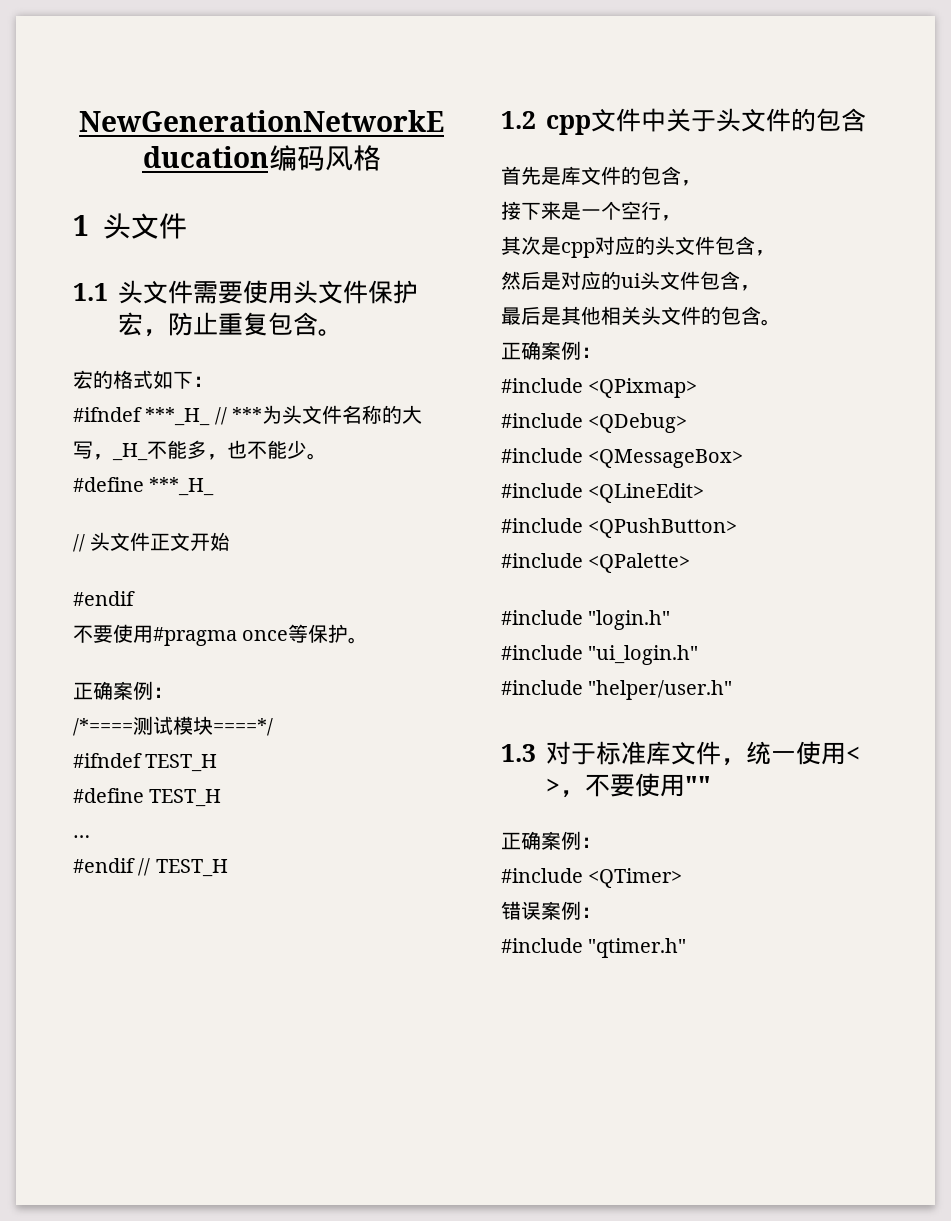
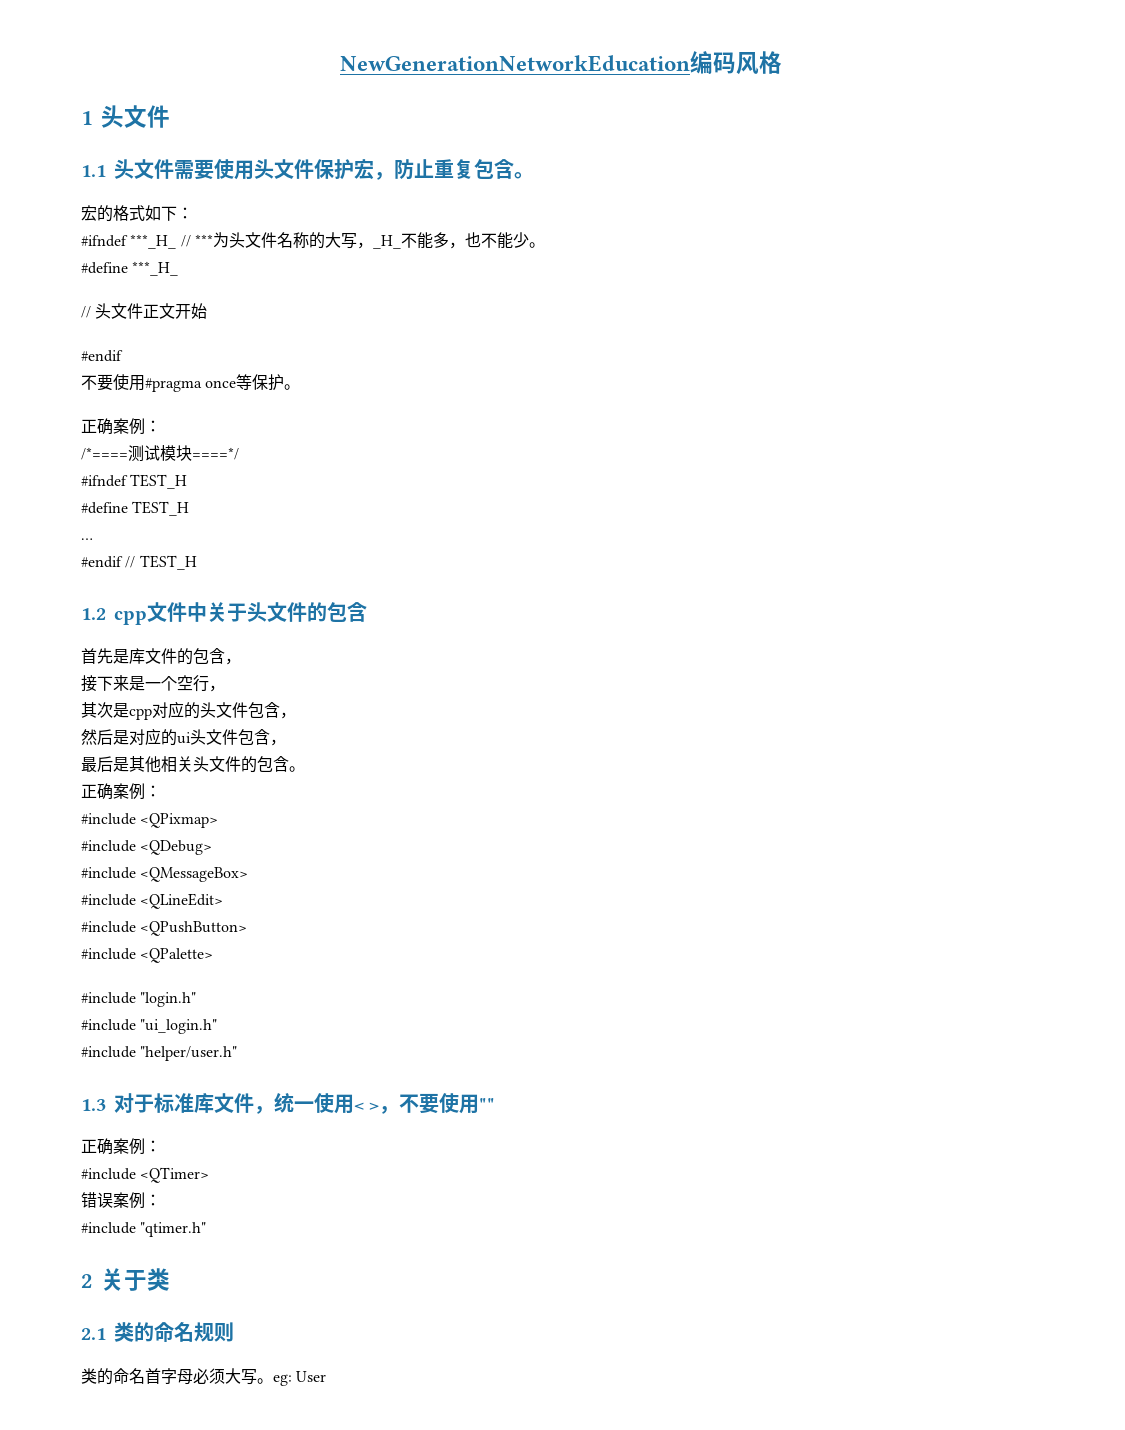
+ 2关于类
+ 2.1类的命名规则
+ 类的命名首字母必须大写。eg: User

